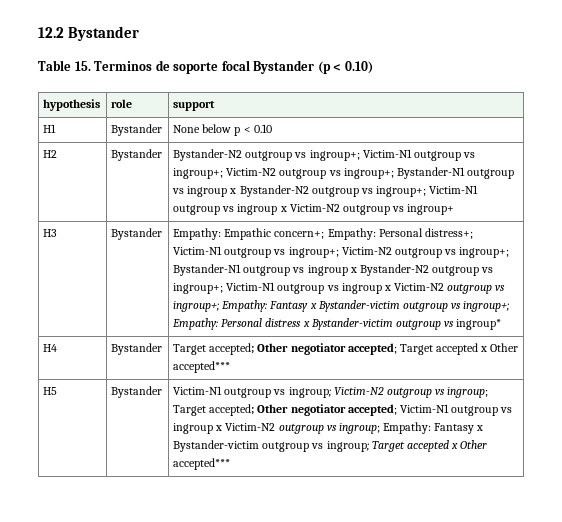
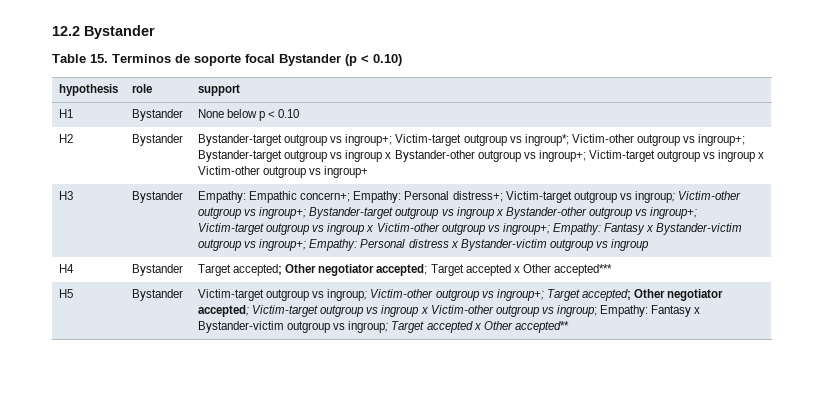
- H2 | Bystander | Bystander-N2 outgroup vs ingroup+; Victim-N1 outgroup vs ingroup+; Victim-N2 outgroup vs ingroup+; Bystander-N1 outgroup vs ingroup x Bystander-N2 outgroup vs ingroup+; Victim-N1 outgroup vs ingroup x Victim-N2 outgroup vs ingroup+
+ H2 | Bystander | Bystander-target outgroup vs ingroup+; Victim-target outgroup vs ingroup*; Victim-other outgroup vs ingroup+; Bystander-target outgroup vs ingroup x Bystander-other outgroup vs ingroup+; Victim-target outgroup vs ingroup x Victim-other outgroup vs ingroup+
- Empathy: Empathic concern+; Empathy: Personal distress+; Victim-N1 outgroup vs ingroup+; Victim-N2 outgroup vs ingroup+; Bystander-N1 outgroup vs ingroup x Bystander-N2 outgroup vs ingroup+; Victim-N1 outgroup vs ingroup x Victim-N2 outgroup vs ingroup+; Empathy: Fantasy x Bystander-victim outgroup vs ingroup+; Empathy: Personal distress x Bystander-victim outgroup vs ingroup*
+ Empathy: Empathic concern+; Empathy: Personal distress+; Victim-target outgroup vs ingroup; Victim-other outgroup vs ingroup+; Bystander-target outgroup vs ingroup x Bystander-other outgroup vs ingroup+; Victim-target outgroup vs ingroup x Victim-other outgroup vs ingroup+; Empathy: Fantasy x Bystander-victim outgroup vs ingroup+; Empathy: Personal distress x Bystander-victim outgroup vs ingroup
- H5 | Bystander | Victim-N1 outgroup vs ingroup; Victim-N2 outgroup vs ingroup; Target accepted; Other negotiator accepted; Victim-N1 outgroup vs ingroup x Victim-N2 outgroup vs ingroup; Empathy: Fantasy x Bystander-victim outgroup vs ingroup; Target accepted x Other accepted***
+ H5 | Bystander | Victim-target outgroup vs ingroup; Victim-other outgroup vs ingroup+; Target accepted; Other negotiator accepted; Victim-target outgroup vs ingroup x Victim-other outgroup vs ingroup; Empathy: Fantasy x Bystander-victim outgroup vs ingroup; Target accepted x Other accepted**

